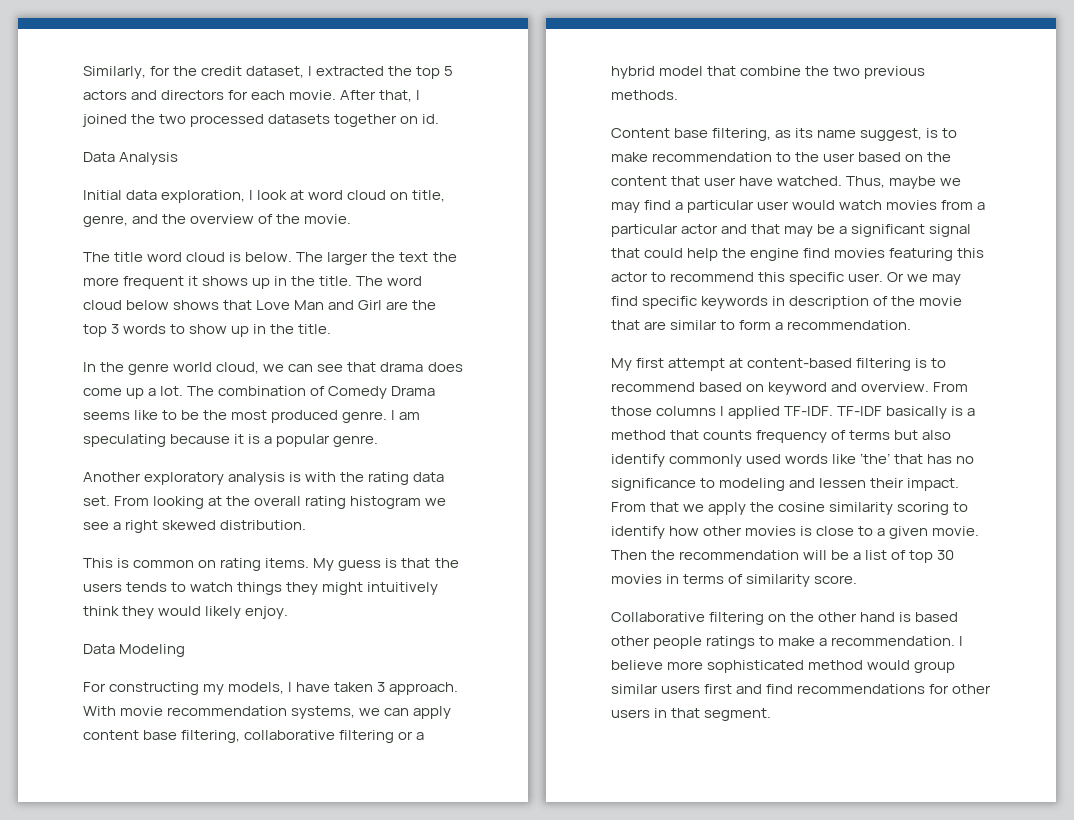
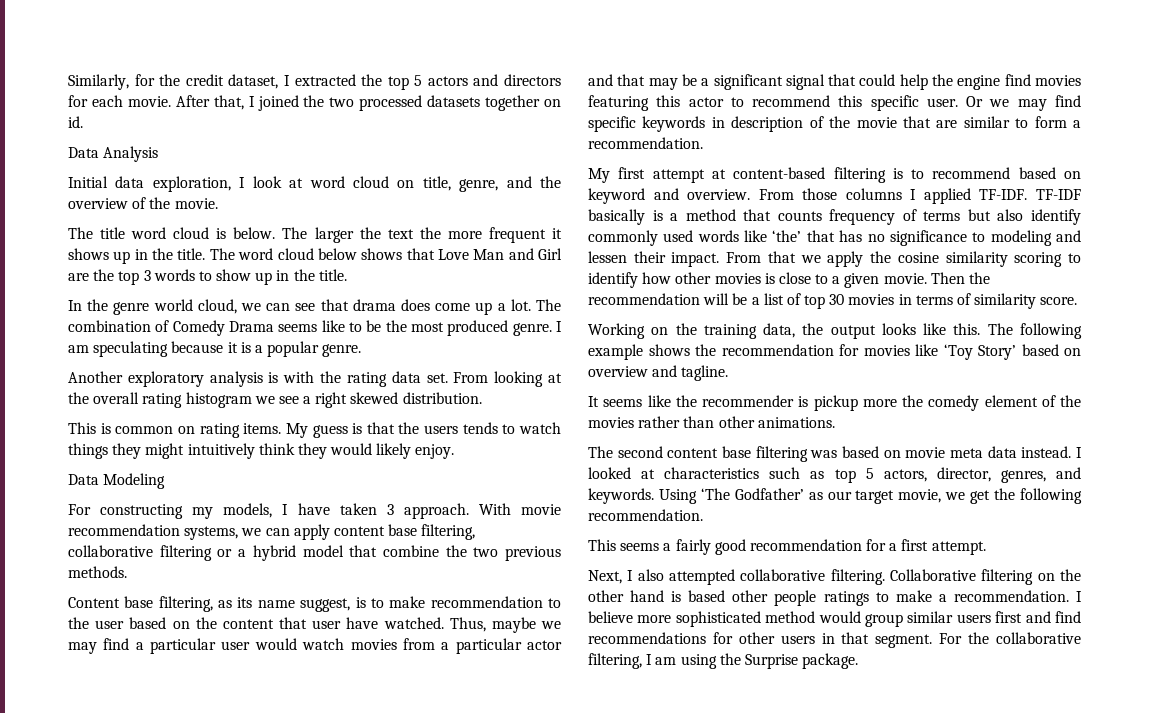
+ Working on the training data, the output looks like this. The following example shows the recommendation for movies like ‘Toy Story’ based on overview and tagline.
+ It seems like the recommender is pickup more the comedy element of the movies rather than other animations.
+ The second content base filtering was based on movie meta data instead. I looked at characteristics such as top 5 actors, director, genres, and keywords. Using ‘The Godfather’ as our target movie, we get the following recommendation.
+ This seems a fairly good recommendation for a first attempt.
+ Next, I also attempted collaborative filtering.
+ For the collaborative filtering, I am using the Surprise package.

